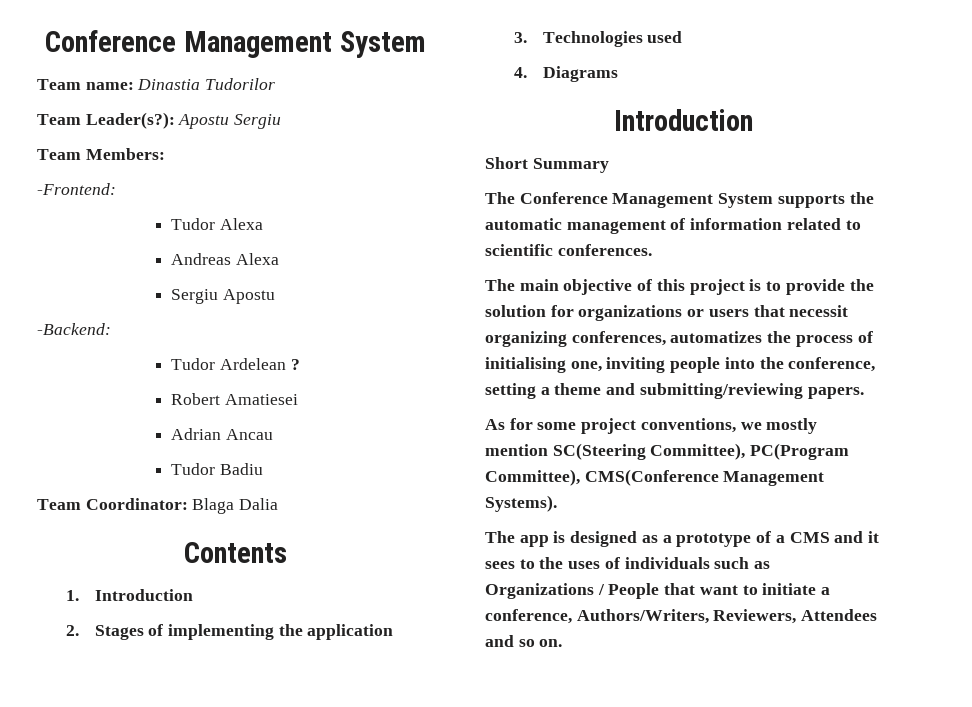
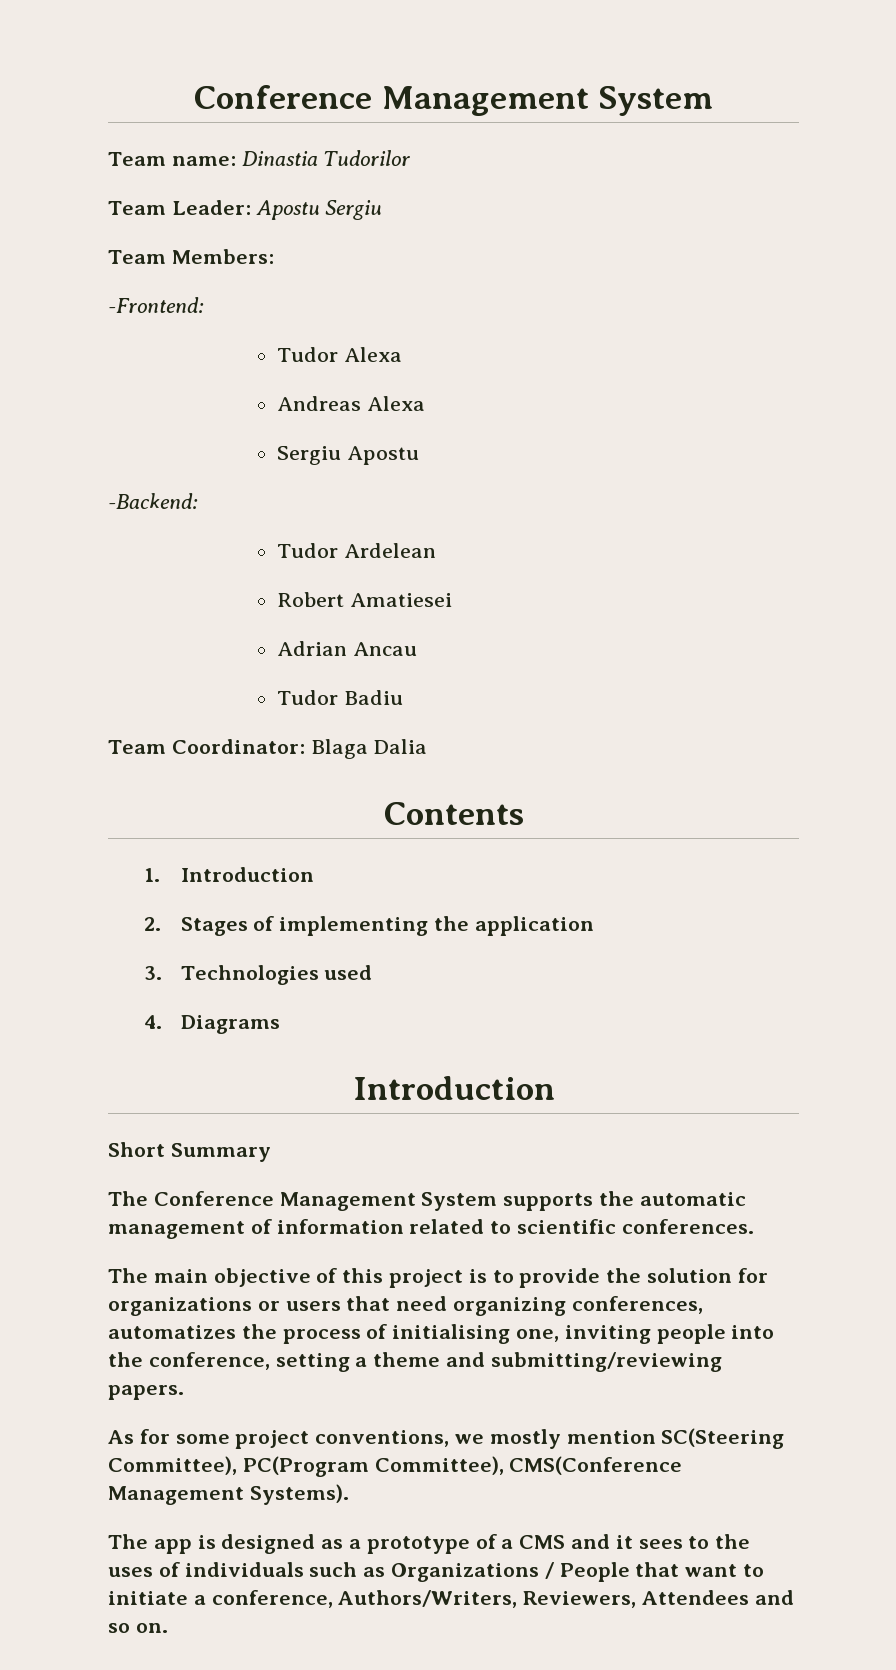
- Team Leader(s?): Apostu Sergiu
+ Team Leader: Apostu Sergiu
- Tudor Ardelean ?
+ Tudor Ardelean
- The main objective of this project is to provide the solution for organizations or users that necessit organizing conferences, automatizes the process of initialising one, inviting people into the conference, setting a theme and submitting/reviewing papers.
+ The main objective of this project is to provide the solution for organizations or users that need organizing conferences, automatizes the process of initialising one, inviting people into the conference, setting a theme and submitting/reviewing papers.

